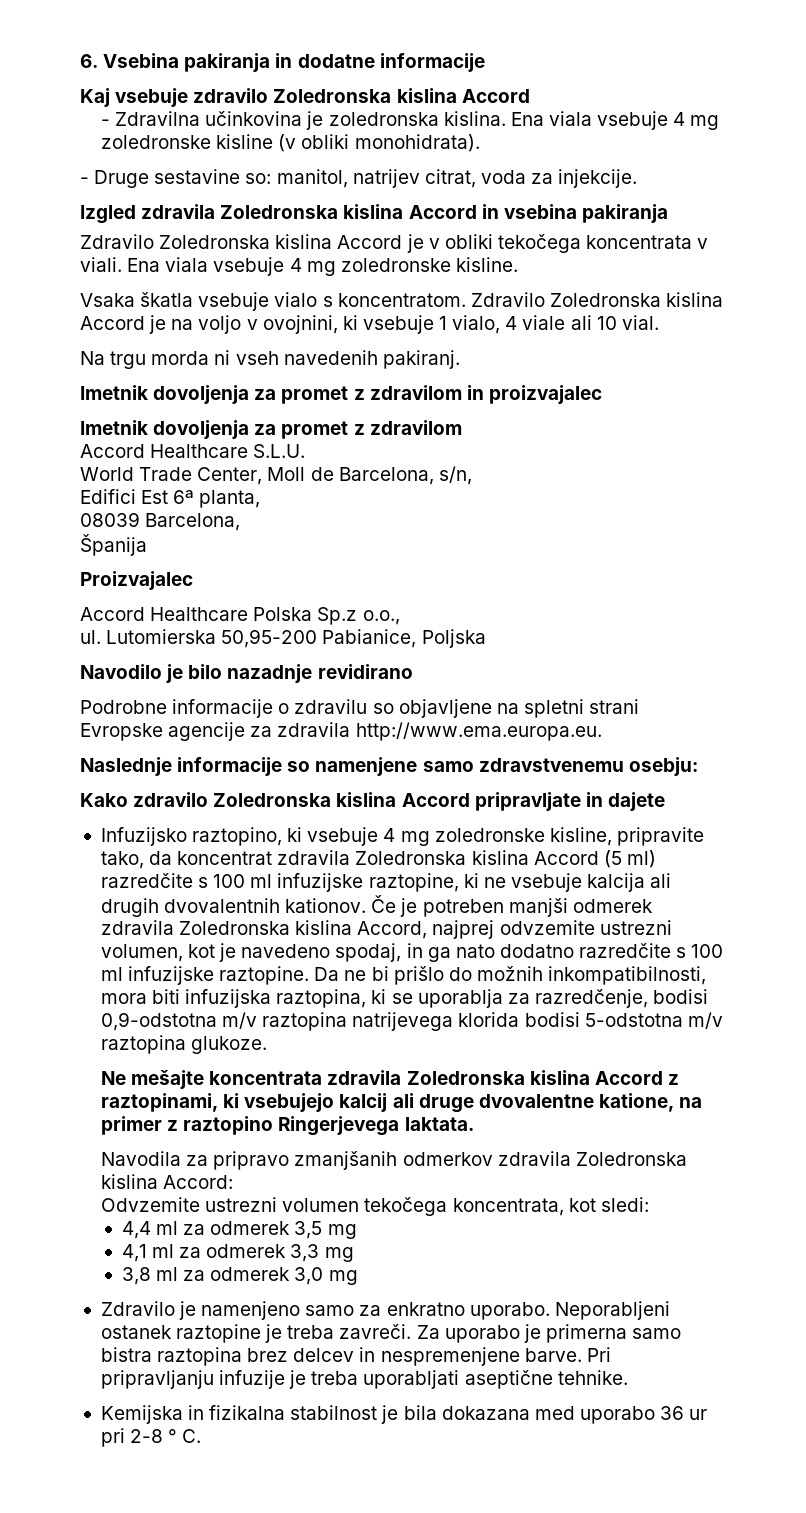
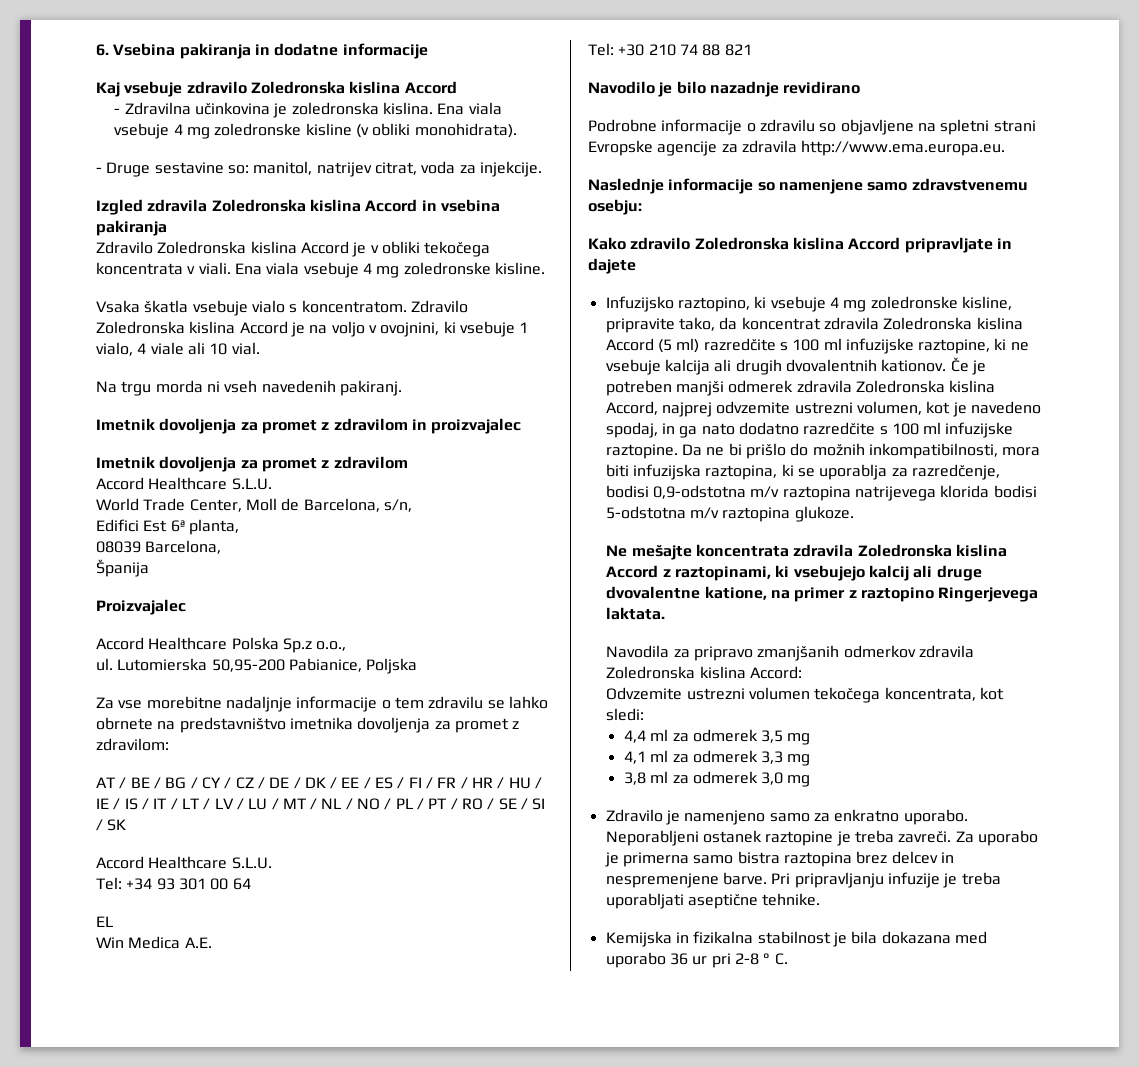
+ Za vse morebitne nadaljnje informacije o tem zdravilu se lahko obrnete na predstavništvo imetnika dovoljenja za promet z zdravilom:
+ AT / BE / BG / CY / CZ / DE / DK / EE / ES / FI / FR / HR / HU / IE / IS / IT / LT / LV / LU / MT / NL / NO / PL / PT / RO / SE / SI / SK
+ Accord Healthcare S.L.U.
+ Tel: +34 93 301 00 64
+ EL
+ Win Medica Α.Ε.
+ Τel: +30 210 74 88 821

